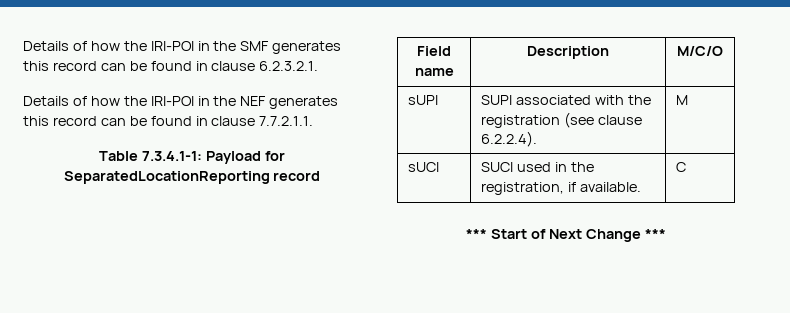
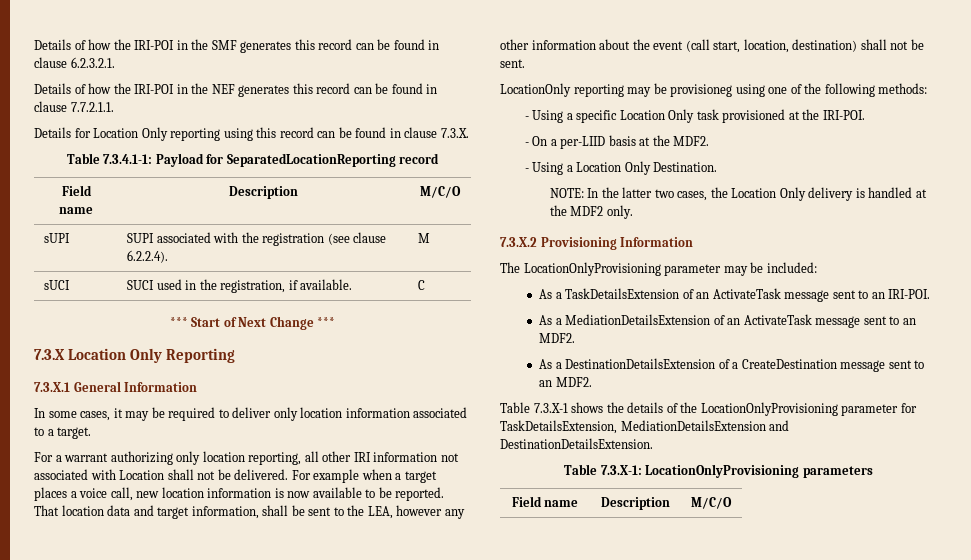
+ Details for Location Only reporting using this record can be found in clause 7.3.X.
+ 7.3.X Location Only Reporting
+ 7.3.X.1 General Information
+ In some cases, it may be required to deliver only location information associated to a target.
+ For a warrant authorizing only location reporting, all other IRI information not associated with Location shall not be delivered. For example when a target places a voice call, new location information is now available to be reported. That location data and target information, shall be sent to the LEA, however any other information about the event (call start, location, destination) shall not be sent.
+ LocationOnly reporting may be provisioneg using one of the following methods:
+ - Using a specific Location Only task provisioned at the IRI-POI.
+ - On a per-LIID basis at the MDF2.
+ - Using a Location Only Destination.
+ NOTE: In the latter two cases, the Location Only delivery is handled at the MDF2 only.
+ 7.3.X.2 Provisioning Information
+ The LocationOnlyProvisioning parameter may be included:
+ As a TaskDetailsExtension of an ActivateTask message sent to an IRI-POI.
+ As a MediationDetailsExtension of an ActivateTask message sent to an MDF2.
+ As a DestinationDetailsExtension of a CreateDestination message sent to an MDF2.
+ Table 7.3.X-1 shows the details of the LocationOnlyProvisioning parameter for TaskDetailsExtension, MediationDetailsExtension and DestinationDetailsExtension.
+ Table 7.3.X-1: LocationOnlyProvisioning parameters
+ Field name | Description | M/C/O

